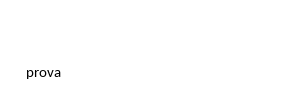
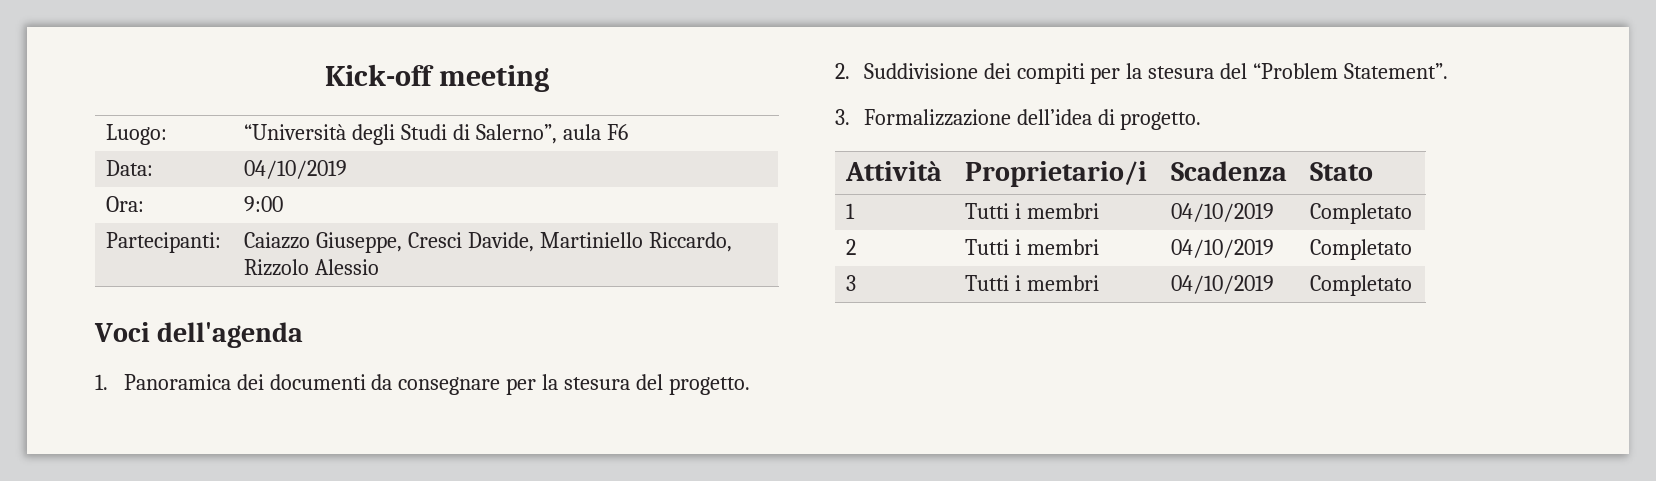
- prova
+ Kick-off meeting
+ Luogo: | “Università degli Studi di Salerno”, aula F6
+ Data: | 04/10/2019
+ Ora: | 9:00
+ Partecipanti: | Caiazzo Giuseppe, Cresci Davide, Martiniello Riccardo, Rizzolo Alessio
+ Voci dell'agenda
+ 1. Panoramica dei documenti da consegnare per la stesura del progetto.
+ 2. Suddivisione dei compiti per la stesura del “Problem Statement”.
+ 3. Formalizzazione dell’idea di progetto.
+ Attività | Proprietario/i | Scadenza | Stato
+ 1 | Tutti i membri | 04/10/2019 | Completato
+ 2 | Tutti i membri | 04/10/2019 | Completato
+ 3 | Tutti i membri | 04/10/2019 | Completato

